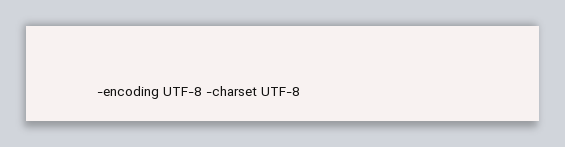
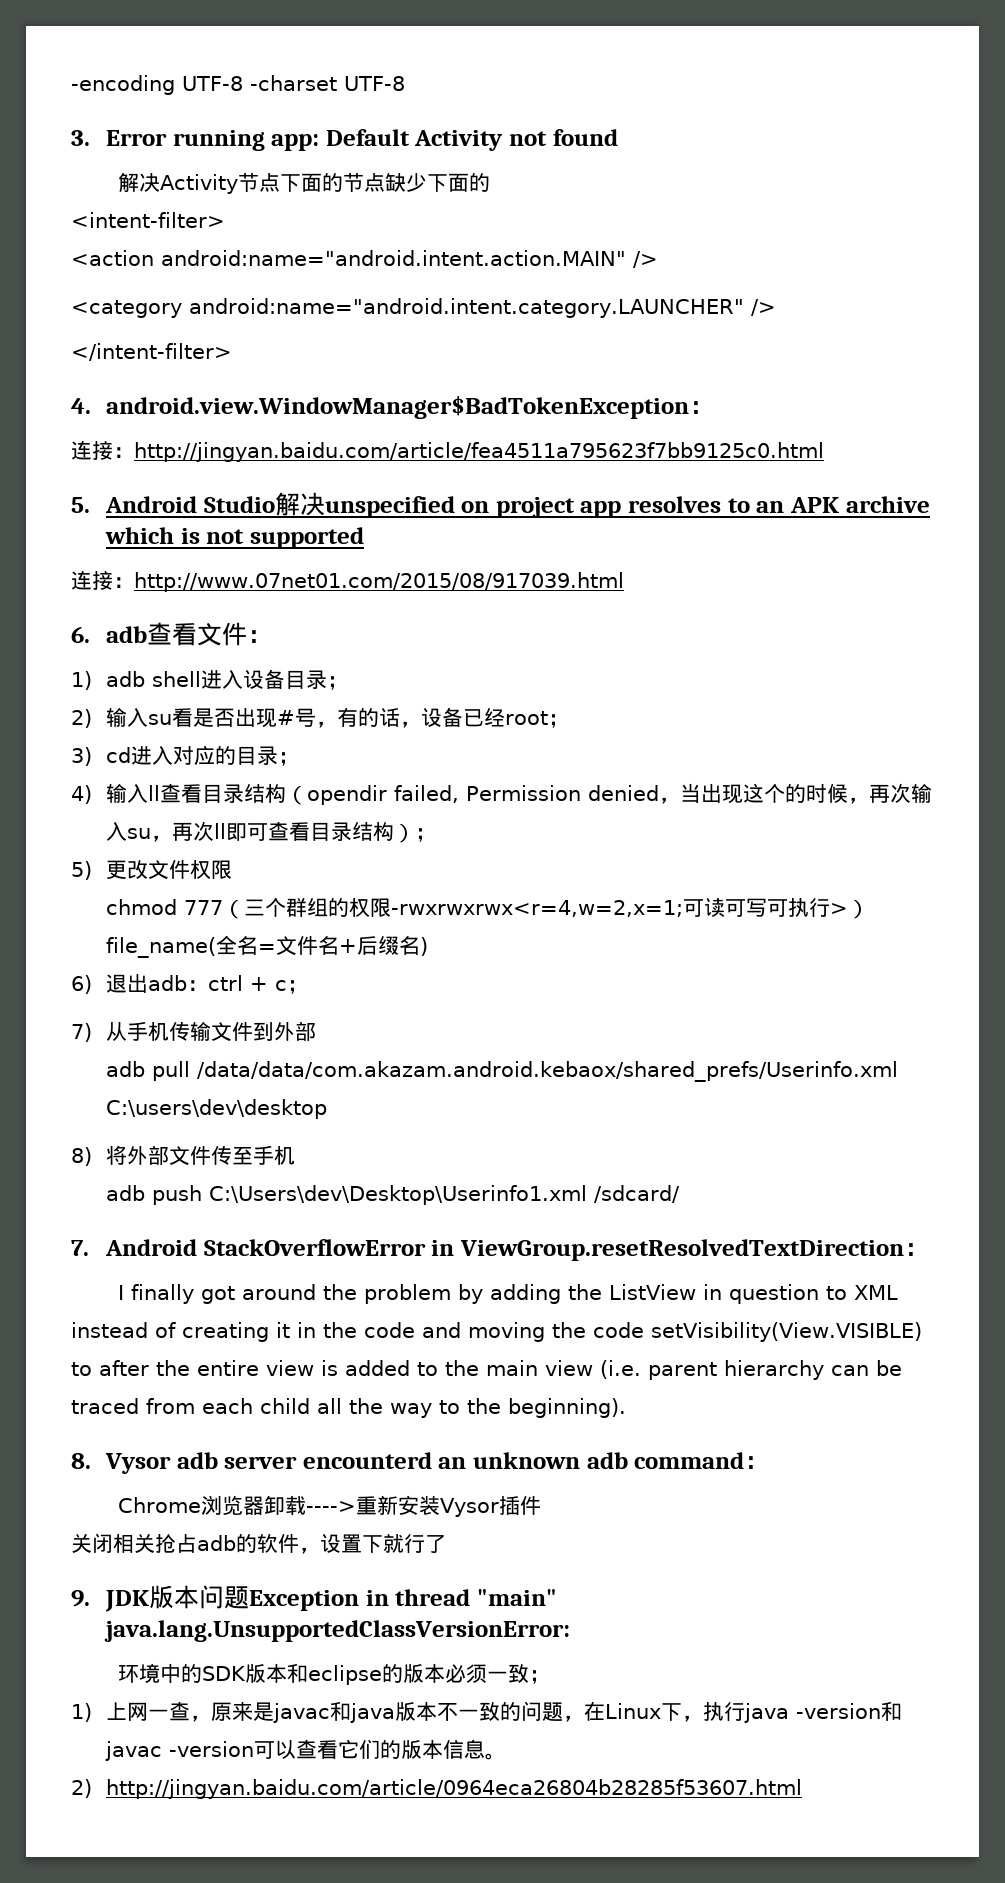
+ 3. Error running app: Default Activity not found
+ 解决Activity节点下面的节点缺少下面的
+ <intent-filter>
+ <action android:name="android.intent.action.MAIN" />
+ <category android:name="android.intent.category.LAUNCHER" />
+ </intent-filter>
+ 4. android.view.WindowManager$BadTokenException：
+ 连接：http://jingyan.baidu.com/article/fea4511a795623f7bb9125c0.html
+ 5. Android Studio解决unspecified on project app resolves to an APK archive which is not supported
+ 连接：http://www.07net01.com/2015/08/917039.html
+ 6. adb查看文件：
+ 1) adb shell进入设备目录；
+ 2)输入su看是否出现#号，有的话，设备已经root；
+ 3) cd进入对应的目录；
+ 4)输入ll查看目录结构（opendir failed, Permission denied，当出现这个的时候，再次输入su，再次ll即可查看目录结构）；
+ 5)更改文件权限
+ chmod 777（三个群组的权限-rwxrwxrwx<r=4,w=2,x=1;可读可写可执行>）file_name(全名=文件名+后缀名)
+ 6)退出adb：ctrl + c；
+ 7)从手机传输文件到外部
+ adb pull /data/data/com.akazam.android.kebaox/shared_prefs/Userinfo.xml C:\users\dev\desktop
+ 8)将外部文件传至手机
+ adb push C:\Users\dev\Desktop\Userinfo1.xml /sdcard/
+ 7. Android StackOverflowError in ViewGroup.resetResolvedTextDirection：
+ I finally got around the problem by adding the ListView in question to XML instead of creating it in the code and moving the code setVisibility(View.VISIBLE) to after the entire view is added to the main view (i.e. parent hierarchy can be traced from each child all the way to the beginning).
+ 8. Vysor adb server encounterd an unknown adb command：
+ Chrome浏览器卸载---->重新安装Vysor插件
+ 关闭相关抢占adb的软件，设置下就行了
+ 9. JDK版本问题Exception in thread "main" java.lang.UnsupportedClassVersionError:
+ 环境中的SDK版本和eclipse的版本必须一致；
+ 1)上网一查，原来是javac和java版本不一致的问题，在Linux下，执行java -version和javac -version可以查看它们的版本信息。
+ 2) http://jingyan.baidu.com/article/0964eca26804b28285f53607.html

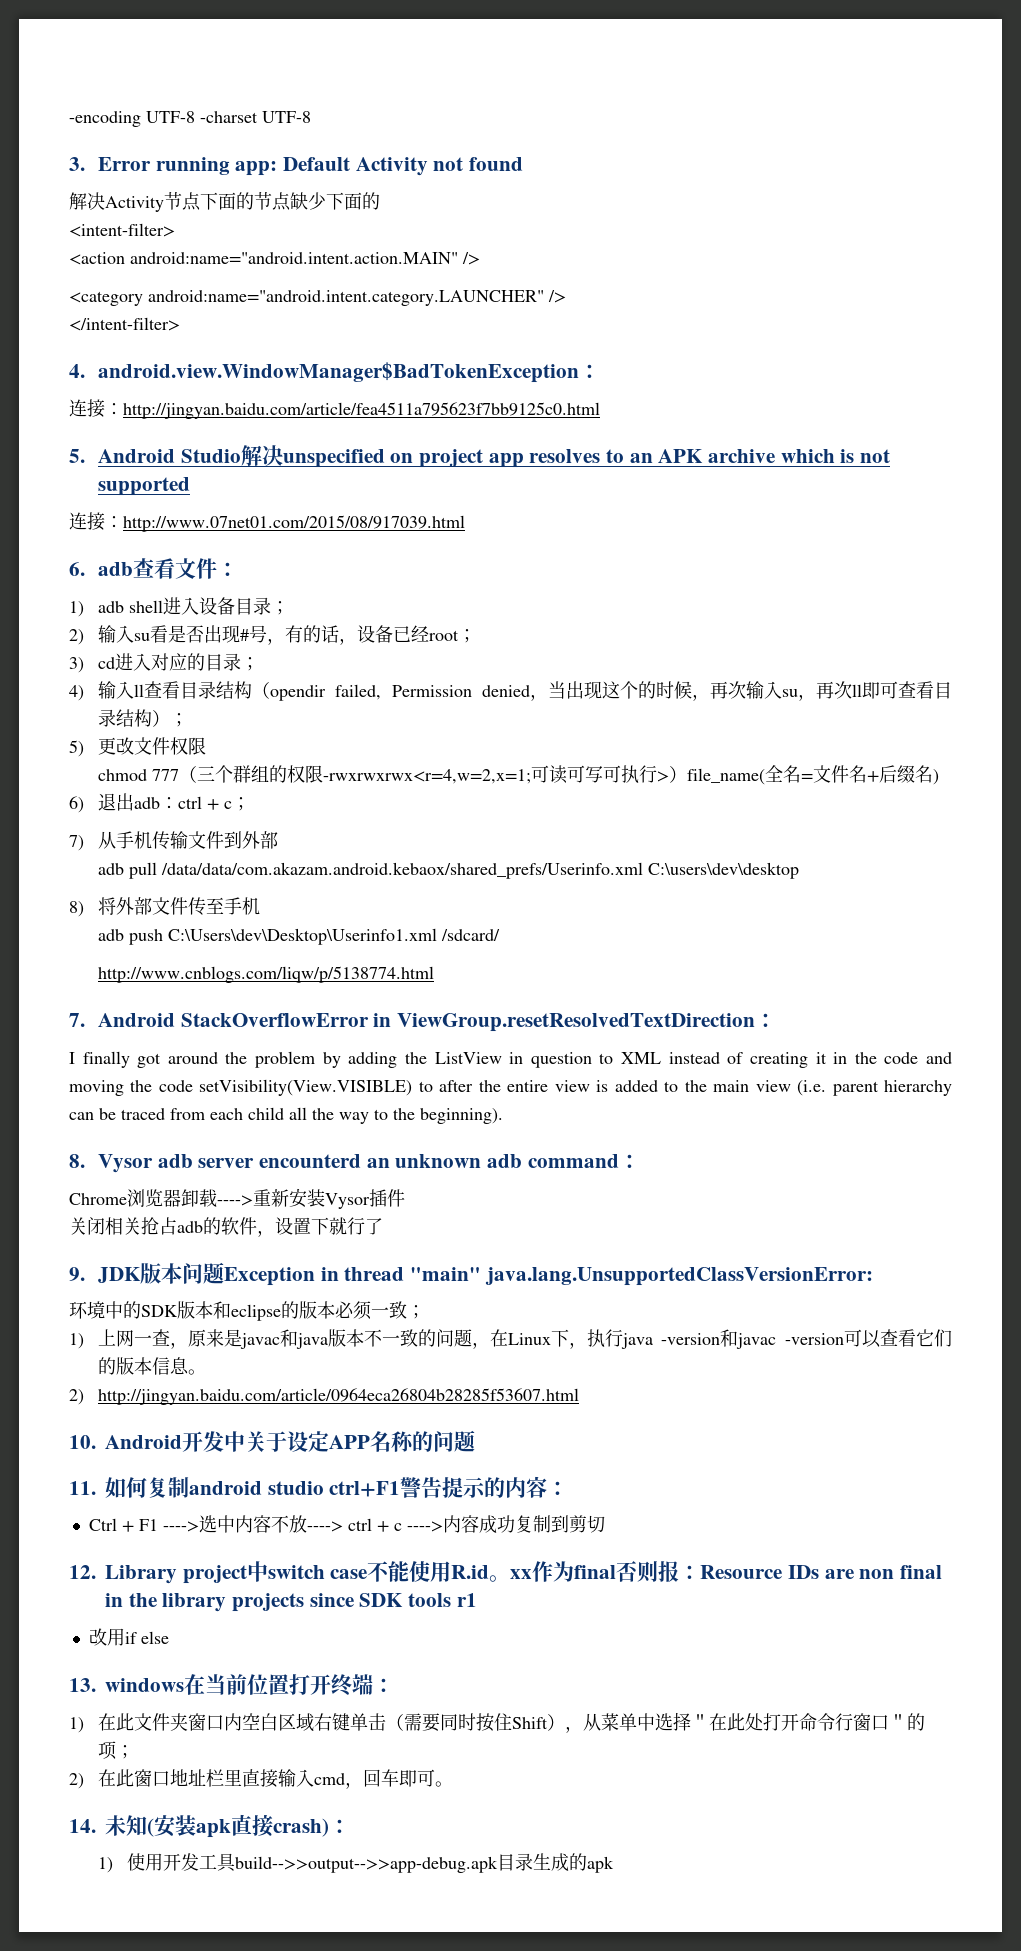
+ http://www.cnblogs.com/liqw/p/5138774.html
+ 10. Android开发中关于设定APP名称的问题
+ 11.如何复制android studio ctrl+F1警告提示的内容：
+ Ctrl + F1 ---->选中内容不放----> ctrl + c ---->内容成功复制到剪切
+ 12. Library project中switch case不能使用R.id。xx作为final否则报：Resource IDs are non final in the library projects since SDK tools r1
+ 改用if else
+ 13. windows在当前位置打开终端：
+ 1)在此文件夹窗口内空白区域右键单击（需要同时按住Shift），从菜单中选择＂在此处打开命令行窗口＂的项；
+ 2)在此窗口地址栏里直接输入cmd，回车即可。
+ 14.未知(安装apk直接crash)：
+ 1)使用开发工具build-->>output-->>app-debug.apk目录生成的apk

